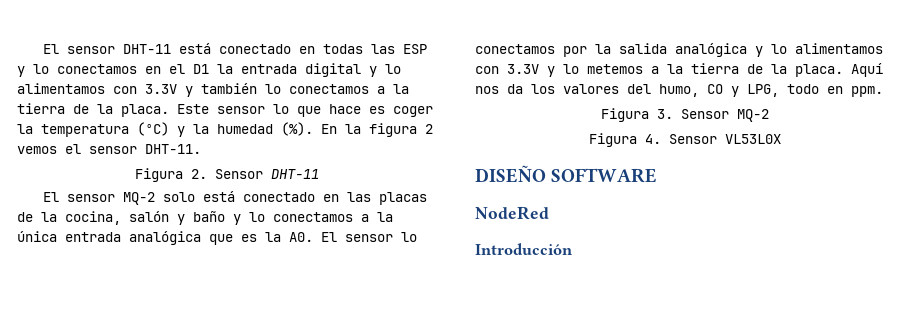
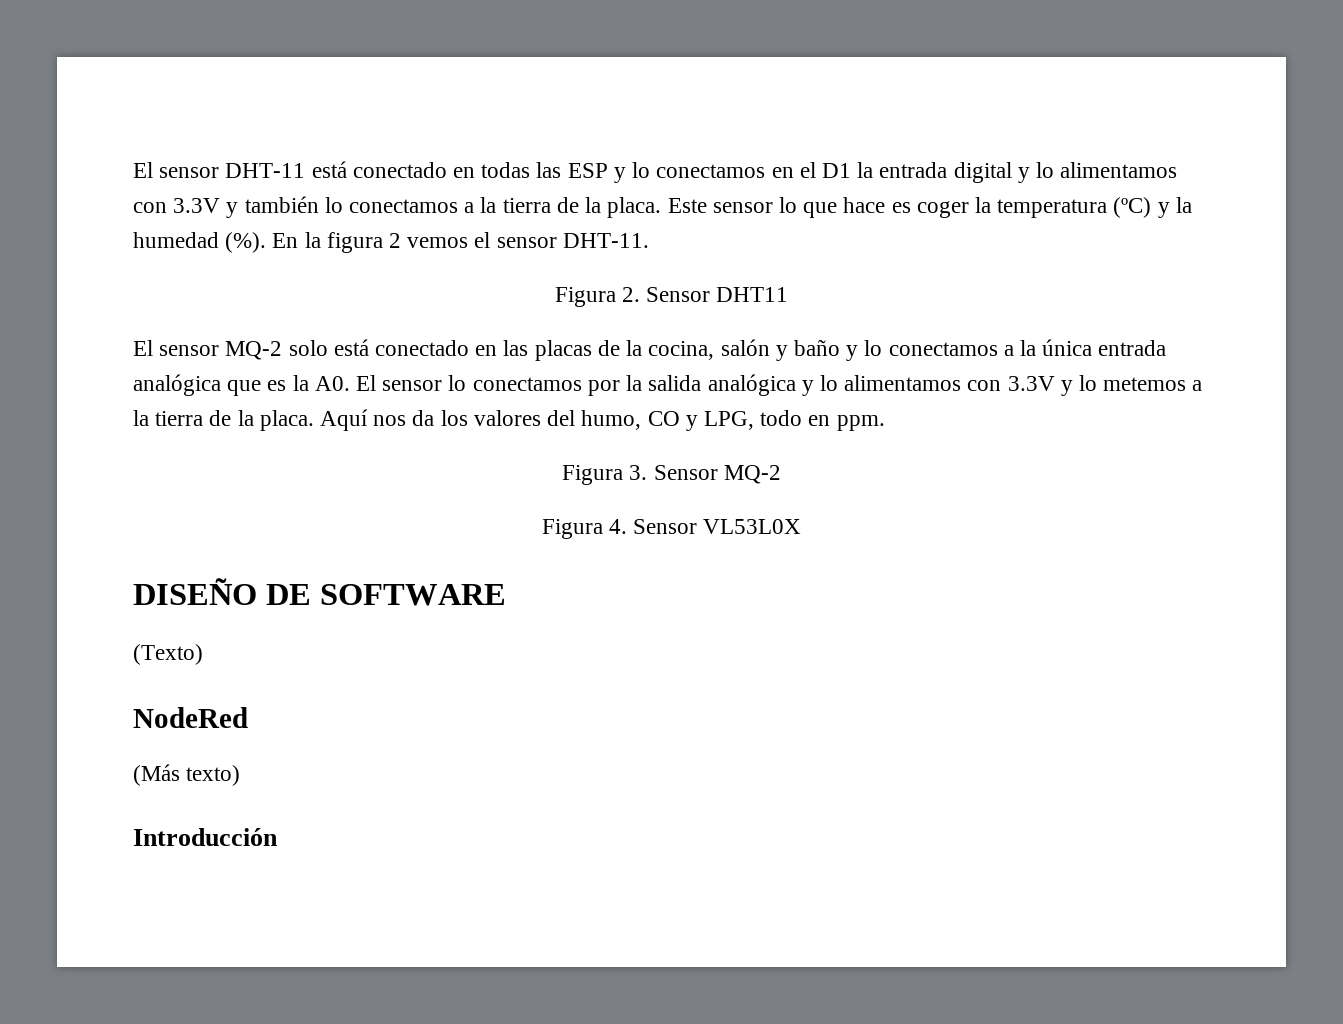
- Figura 2. Sensor DHT-11
+ Figura 2. Sensor DHT11
- DISEÑO SOFTWARE
+ DISEÑO DE SOFTWARE
+ (Texto)
+ (Más texto)

